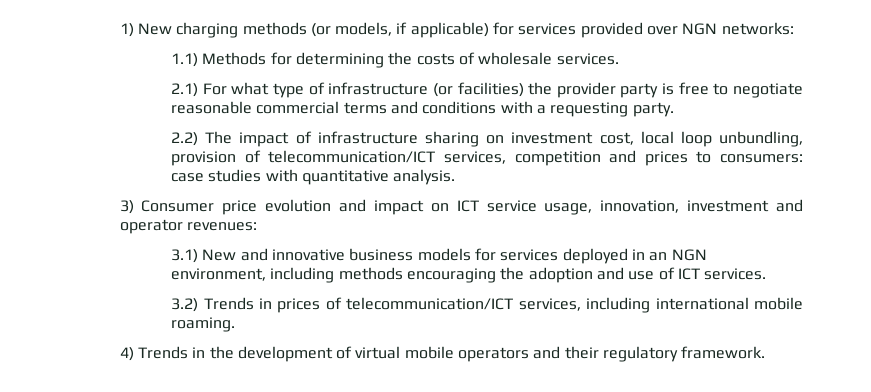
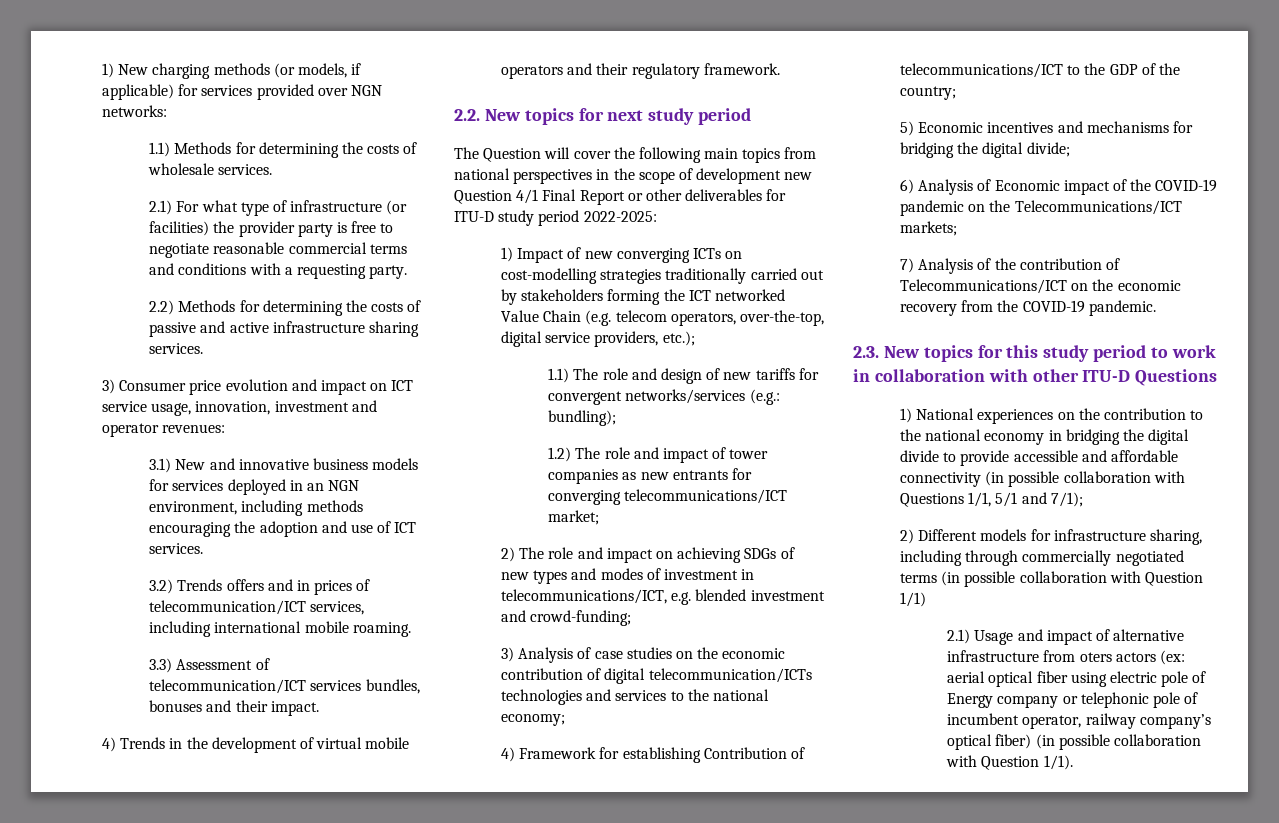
- 2.2) The impact of infrastructure sharing on investment cost, local loop unbundling, provision of telecommunication/ICT services, competition and prices to consumers: case studies with quantitative analysis.
+ 2.2) Methods for determining the costs of passive and active infrastructure sharing services.
- 3.2) Trends in prices of telecommunication/ICT services, including international mobile roaming.
+ 3.2) Trends offers and in prices of telecommunication/ICT services, including international mobile roaming.
+ 3.3) Assessment of telecommunication/ICT services bundles, bonuses and their impact.
+ 2.2. New topics for next study period
+ The Question will cover the following main topics from national perspectives in the scope of development new Question 4/1 Final Report or other deliverables for ITU-D study period 2022-2025:
+ 1) Impact of new converging ICTs on cost-modelling strategies traditionally carried out by stakeholders forming the ICT networked Value Chain (e.g. telecom operators, over-the-top, digital service providers, etc.);
+ 1.1) The role and design of new tariffs for convergent networks/services (e.g.: bundling);
+ 1.2) The role and impact of tower companies as new entrants for converging telecommunications/ICT market;
+ 2) The role and impact on achieving SDGs of new types and modes of investment in telecommunications/ICT, e.g. blended investment and crowd-funding;
+ 3) Analysis of case studies on the economic contribution of digital telecommunication/ICTs technologies and services to the national economy;
+ 4) Framework for establishing Contribution of telecommunications/ICT to the GDP of the country;
+ 5) Economic incentives and mechanisms for bridging the digital divide;
+ 6) Analysis of Economic impact of the COVID-19 pandemic on the Telecommunications/ICT markets;
+ 7) Analysis of the contribution of Telecommunications/ICT on the economic recovery from the COVID-19 pandemic.
+ 2.3. New topics for this study period to work in collaboration with other ITU-D Questions
+ 1) National experiences on the contribution to the national economy in bridging the digital divide to provide accessible and affordable connectivity (in possible collaboration with Questions 1/1, 5/1 and 7/1);
+ 2) Different models for infrastructure sharing, including through commercially negotiated terms (in possible collaboration with Question 1/1)
+ 2.1) Usage and impact of alternative infrastructure from oters actors (ex: aerial optical fiber using electric pole of Energy company or telephonic pole of incumbent operator, railway company’s optical fiber) (in possible collaboration with Question 1/1).

